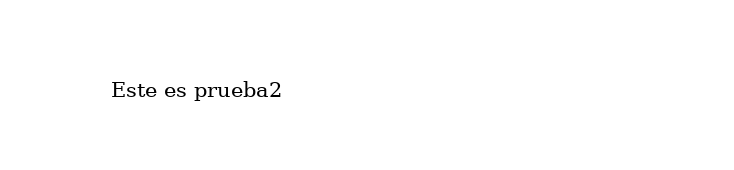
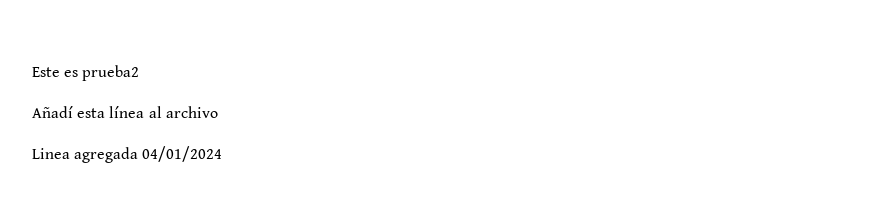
+ Añadí esta línea al archivo
+ Linea agregada 04/01/2024

